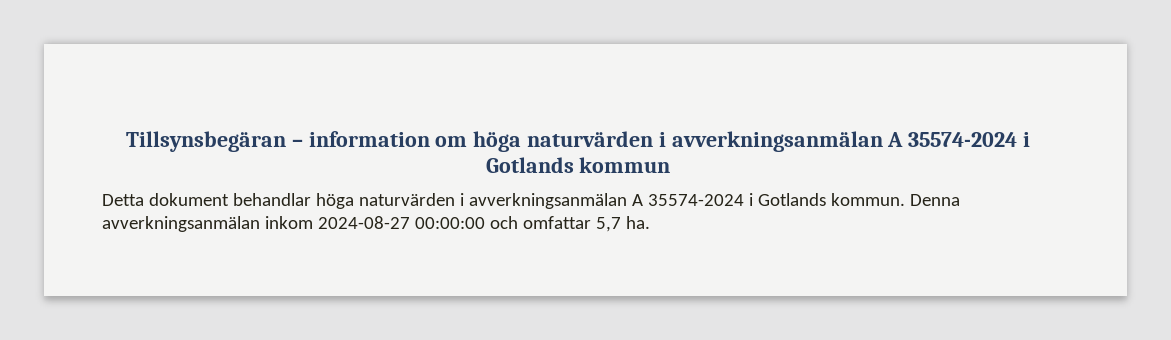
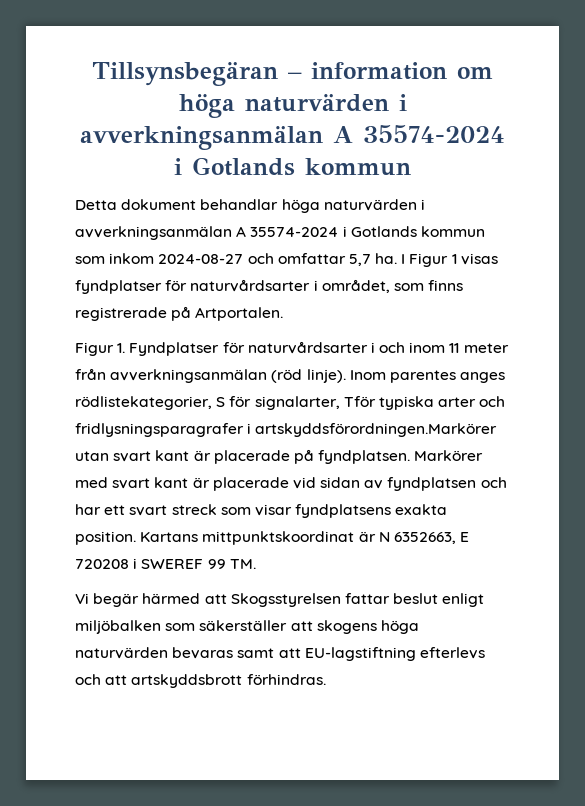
- Detta dokument behandlar höga naturvärden i avverkningsanmälan A 35574-2024 i Gotlands kommun. Denna avverkningsanmälan inkom 2024-08-27 00:00:00 och omfattar 5,7 ha.
+ Detta dokument behandlar höga naturvärden i avverkningsanmälan A 35574-2024 i Gotlands kommun som inkom 2024-08-27 och omfattar 5,7 ha.
+ I Figur 1 visas fyndplatser för naturvårdsarter i området, som finns registrerade på Artportalen.
+ Figur 1. Fyndplatser för naturvårdsarter i och inom 11 meter från avverkningsanmälan (röd linje). Inom parentes anges rödlistekategorier, S för signalarter, Tför typiska arter och fridlysningsparagrafer i artskyddsförordningen.Markörer utan svart kant är placerade på fyndplatsen. Markörer med svart kant är placerade vid sidan av fyndplatsen och har ett svart streck som visar fyndplatsens exakta position. Kartans mittpunktskoordinat är N 6352663, E 720208 i SWEREF 99 TM.
+ Vi begär härmed att Skogsstyrelsen fattar beslut enligt miljöbalken som säkerställer att skogens höga naturvärden bevaras samt att EU-lagstiftning efterlevs och att artskyddsbrott förhindras.

